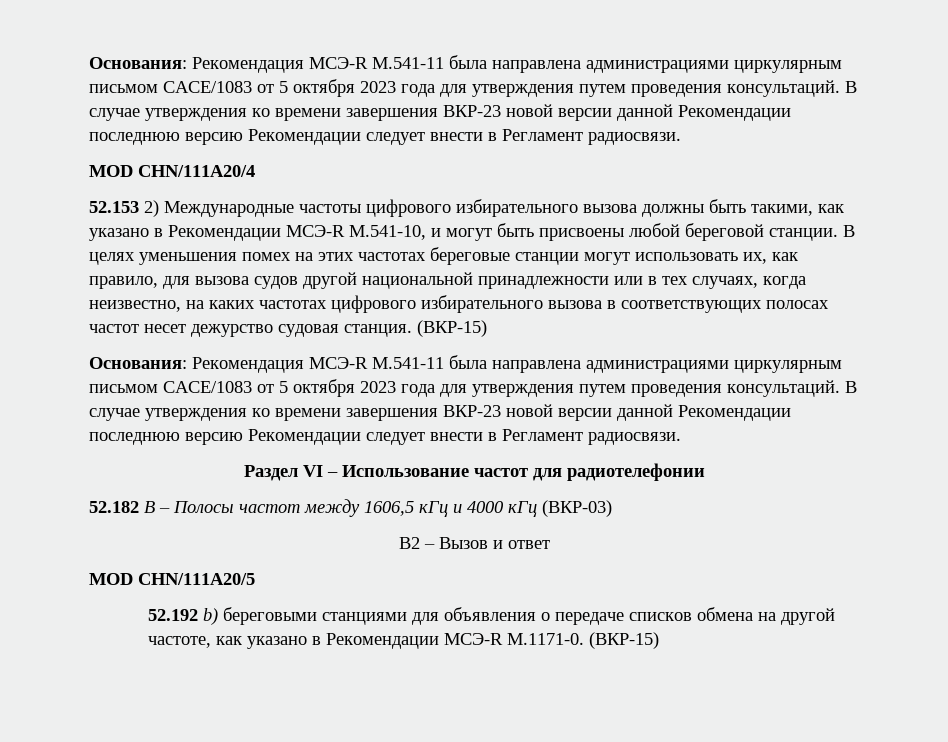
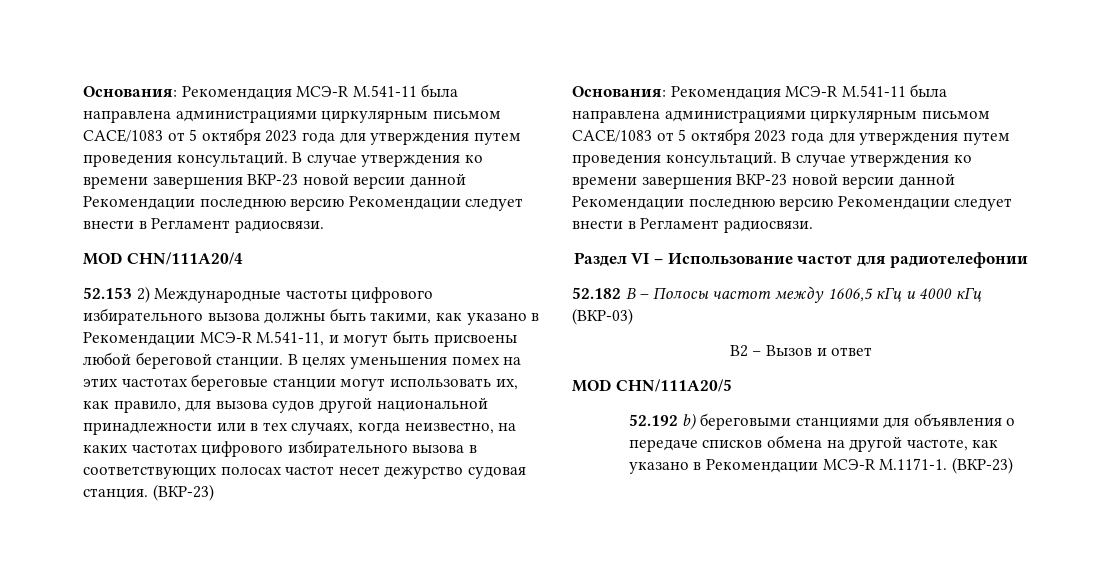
- 52.153 2) Международные частоты цифрового избирательного вызова должны быть такими, как указано в Рекомендации МСЭ-R М.541-10, и могут быть присвоены любой береговой станции.
+ 52.153 2) Международные частоты цифрового избирательного вызова должны быть такими, как указано в Рекомендации МСЭ-R М.541-11, и могут быть присвоены любой береговой станции.
- В целях уменьшения помех на этих частотах береговые станции могут использовать их, как правило, для вызова судов другой национальной принадлежности или в тех случаях, когда неизвестно, на каких частотах цифрового избирательного вызова в соответствующих полосах частот несет дежурство судовая станция. (ВКР-15)
+ В целях уменьшения помех на этих частотах береговые станции могут использовать их, как правило, для вызова судов другой национальной принадлежности или в тех случаях, когда неизвестно, на каких частотах цифрового избирательного вызова в соответствующих полосах частот несет дежурство судовая станция. (ВКР-23)
- 52.192 b) береговыми станциями для объявления о передаче списков обмена на другой частоте, как указано в Рекомендации МСЭ-R М.1171-0. (ВКР-15)
+ 52.192 b) береговыми станциями для объявления о передаче списков обмена на другой частоте, как указано в Рекомендации МСЭ-R М.1171-1. (ВКР-23)

